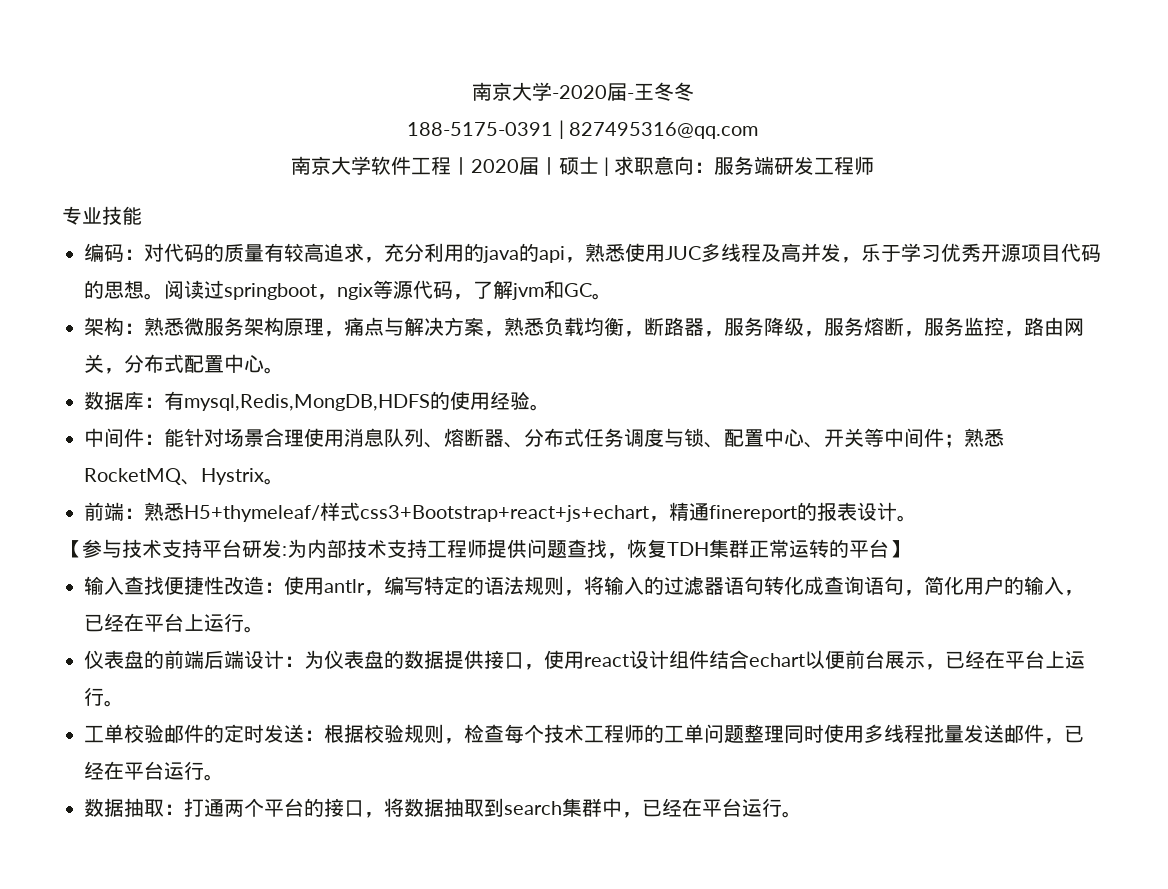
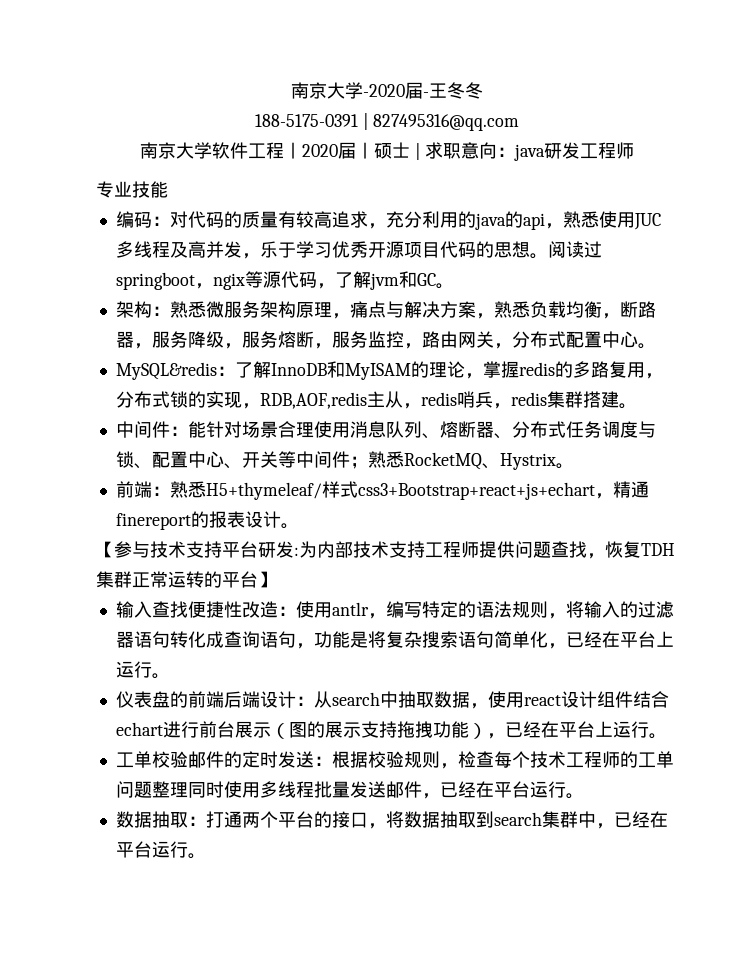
- 南京大学软件工程丨2020届丨硕士 | 求职意向：服务端研发工程师
+ 南京大学软件工程丨2020届丨硕士 | 求职意向：java研发工程师
- 数据库：有mysql,Redis,MongDB,HDFS的使用经验。
+ MySQL&redis：了解InnoDB和MyISAM的理论，掌握redis的多路复用，分布式锁的实现，RDB,AOF,redis主从，redis哨兵，redis集群搭建。
- 输入查找便捷性改造：使用antlr，编写特定的语法规则，将输入的过滤器语句转化成查询语句，简化用户的输入，已经在平台上运行。
+ 输入查找便捷性改造：使用antlr，编写特定的语法规则，将输入的过滤器语句转化成查询语句，功能是将复杂搜索语句简单化，已经在平台上运行。
- 仪表盘的前端后端设计：为仪表盘的数据提供接口，使用react设计组件结合echart以便前台展示，已经在平台上运行。
+ 仪表盘的前端后端设计：从search中抽取数据，使用react设计组件结合echart进行前台展示（图的展示支持拖拽功能），已经在平台上运行。

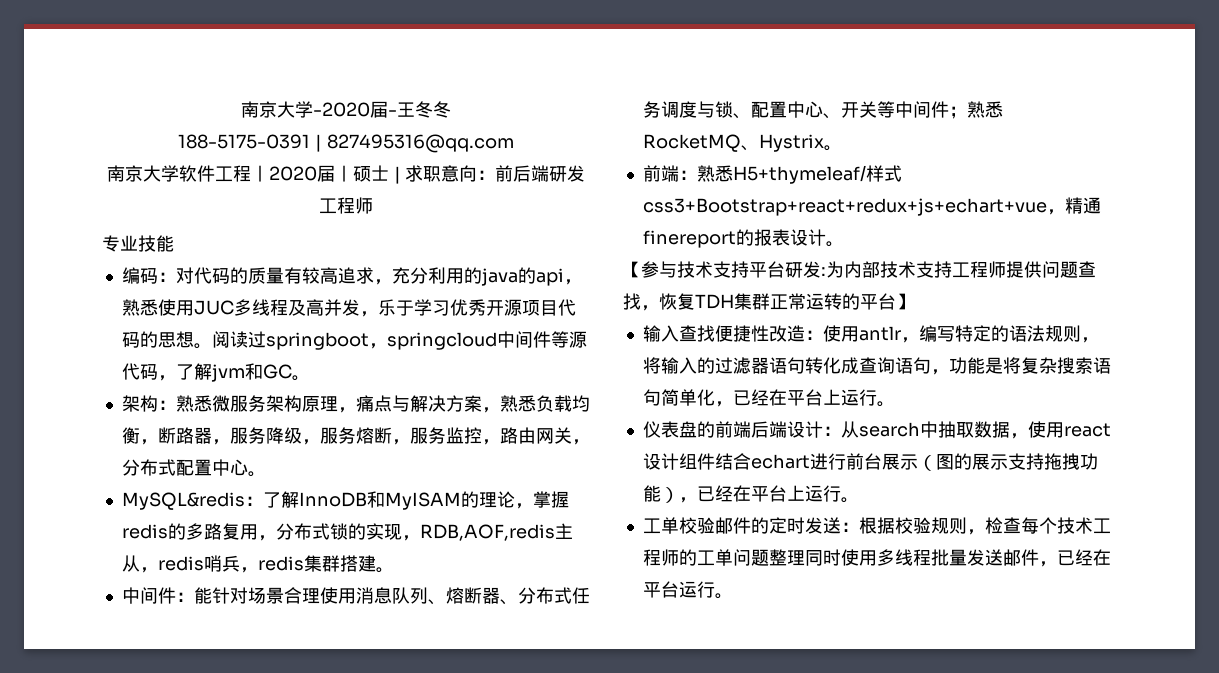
- 南京大学软件工程丨2020届丨硕士 | 求职意向：java研发工程师
+ 南京大学软件工程丨2020届丨硕士 | 求职意向：前后端研发工程师
- 阅读过springboot，ngix等源代码，了解jvm和GC。
+ 阅读过springboot，springcloud中间件等源代码，了解jvm和GC。
- 前端：熟悉H5+thymeleaf/样式css3+Bootstrap+react+js+echart，精通finereport的报表设计。
+ 前端：熟悉H5+thymeleaf/样式css3+Bootstrap+react+redux+js+echart+vue，精通finereport的报表设计。
- 数据抽取：打通两个平台的接口，将数据抽取到search集群中，已经在平台运行。

